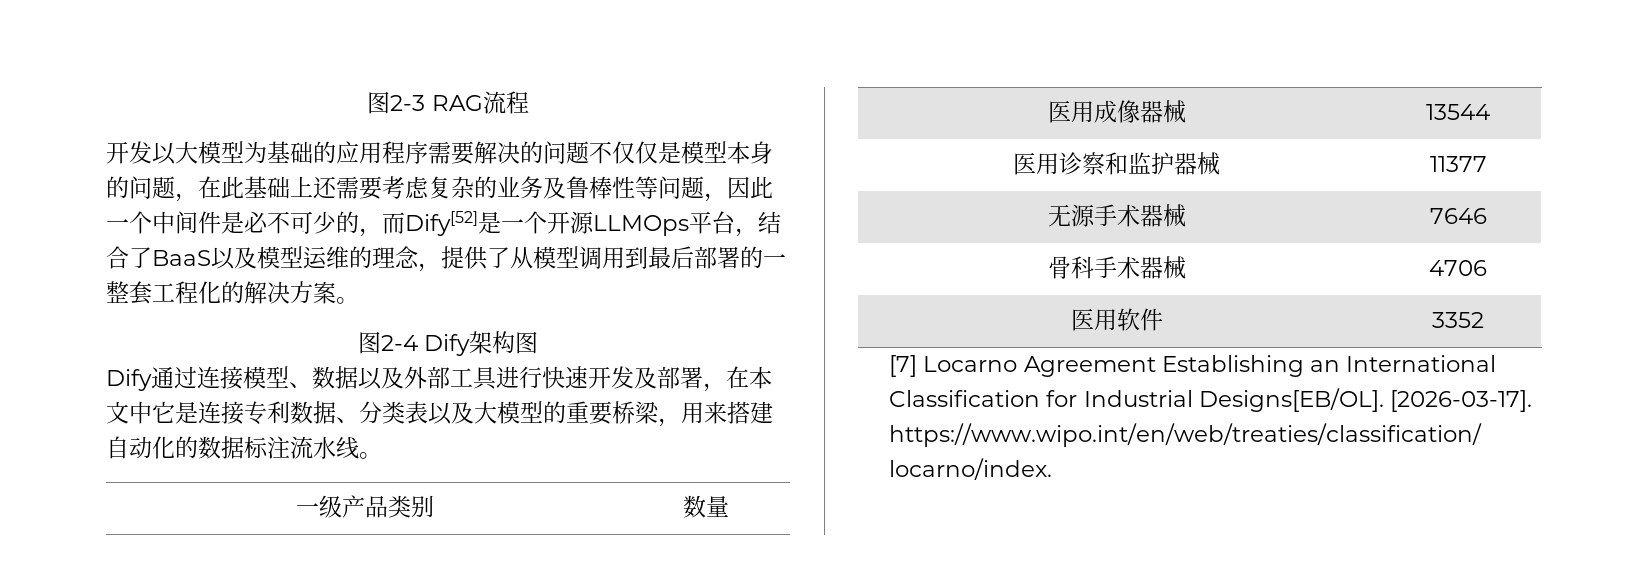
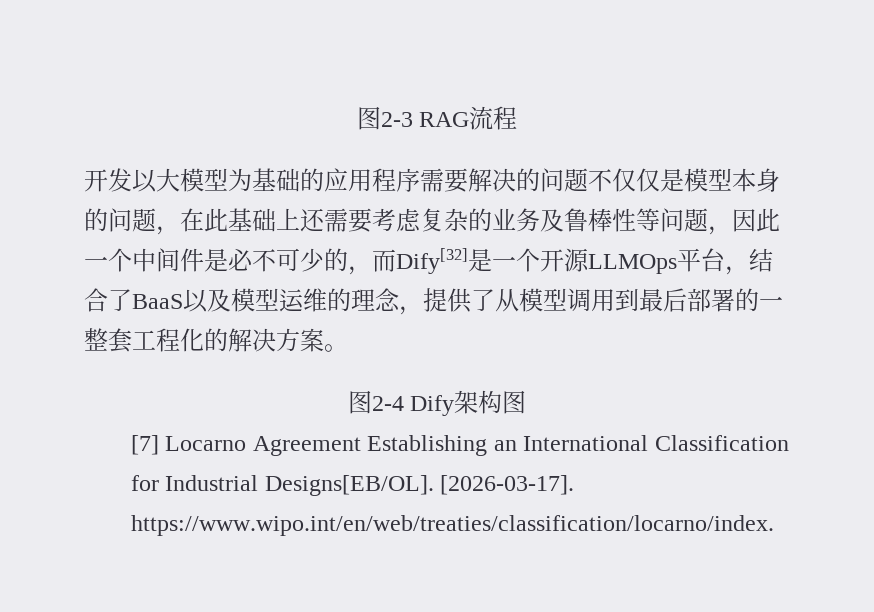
- 开发以大模型为基础的应用程序需要解决的问题不仅仅是模型本身的问题，在此基础上还需要考虑复杂的业务及鲁棒性等问题，因此一个中间件是必不可少的，而Dify[52]是一个开源LLMOps平台，结合了BaaS以及模型运维的理念，提供了从模型调用到最后部署的一整套工程化的解决方案。
+ 开发以大模型为基础的应用程序需要解决的问题不仅仅是模型本身的问题，在此基础上还需要考虑复杂的业务及鲁棒性等问题，因此一个中间件是必不可少的，而Dify[32]是一个开源LLMOps平台，结合了BaaS以及模型运维的理念，提供了从模型调用到最后部署的一整套工程化的解决方案。
- Dify通过连接模型、数据以及外部工具进行快速开发及部署，在本文中它是连接专利数据、分类表以及大模型的重要桥梁，用来搭建自动化的数据标注流水线。
- 一级产品类别 | 数量
- 医用成像器械 | 13544
- 医用诊察和监护器械 | 11377
- 无源手术器械 | 7646
- 骨科手术器械 | 4706
- 医用软件 | 3352

